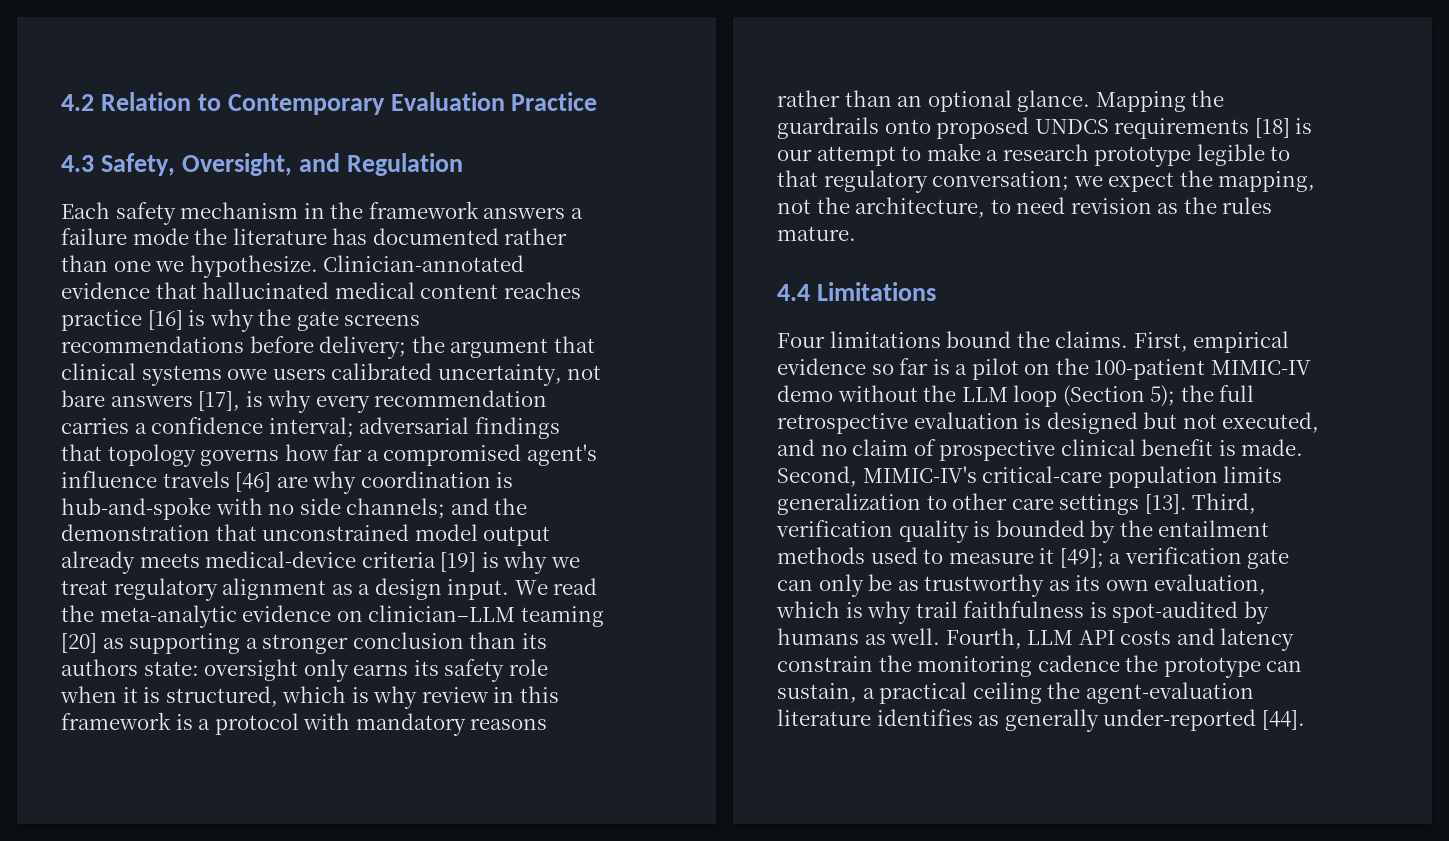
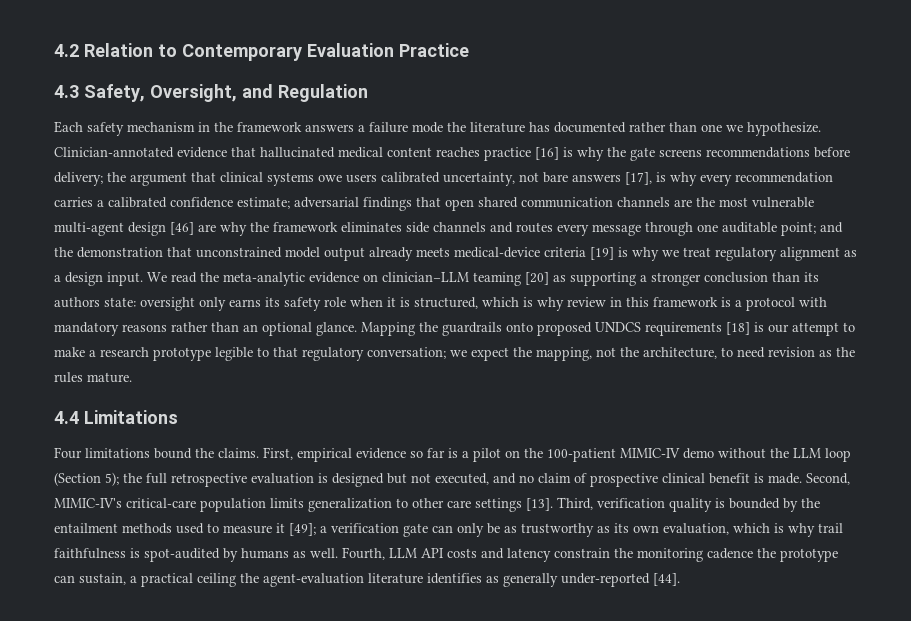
- Clinician-annotated evidence that hallucinated medical content reaches practice [16] is why the gate screens recommendations before delivery; the argument that clinical systems owe users calibrated uncertainty, not bare answers [17], is why every recommendation carries a confidence interval; adversarial findings that topology governs how far a compromised agent's influence travels [46] are why coordination is hub-and-spoke with no side channels; and the demonstration that unconstrained model output already meets medical-device criteria [19] is why we treat regulatory alignment as a design input.
+ Clinician-annotated evidence that hallucinated medical content reaches practice [16] is why the gate screens recommendations before delivery; the argument that clinical systems owe users calibrated uncertainty, not bare answers [17], is why every recommendation carries a calibrated confidence estimate; adversarial findings that open shared communication channels are the most vulnerable multi-agent design [46] are why the framework eliminates side channels and routes every message through one auditable point; and the demonstration that unconstrained model output already meets medical-device criteria [19] is why we treat regulatory alignment as a design input.

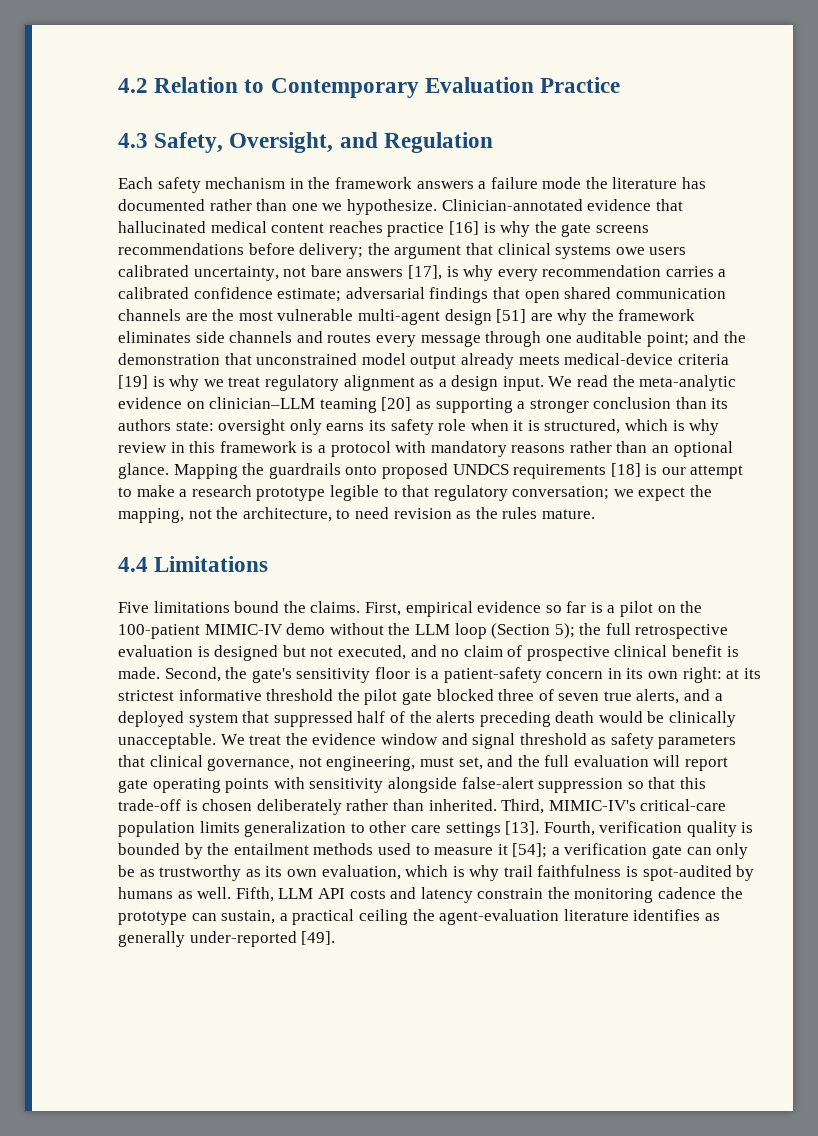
- adversarial findings that open shared communication channels are the most vulnerable multi-agent design [46] are why the framework eliminates side channels and routes every message through one auditable point;
+ adversarial findings that open shared communication channels are the most vulnerable multi-agent design [51] are why the framework eliminates side channels and routes every message through one auditable point;
- Four limitations bound the claims.
+ Five limitations bound the claims.
- Second, MIMIC-IV's critical-care population limits generalization to other care settings [13].
+ Second, the gate's sensitivity floor is a patient-safety concern in its own right: at its strictest informative threshold the pilot gate blocked three of seven true alerts, and a deployed system that suppressed half of the alerts preceding death would be clinically unacceptable. We treat the evidence window and signal threshold as safety parameters that clinical governance, not engineering, must set, and the full evaluation will report gate operating points with sensitivity alongside false-alert suppression so that this trade-off is chosen deliberately rather than inherited. Third, MIMIC-IV's critical-care population limits generalization to other care settings [13].
- Third, verification quality is bounded by the entailment methods used to measure it [49]; a verification gate can only be as trustworthy as its own evaluation, which is why trail faithfulness is spot-audited by humans as well.
+ Fourth, verification quality is bounded by the entailment methods used to measure it [54]; a verification gate can only be as trustworthy as its own evaluation, which is why trail faithfulness is spot-audited by humans as well.
- Fourth, LLM API costs and latency constrain the monitoring cadence the prototype can sustain, a practical ceiling the agent-evaluation literature identifies as generally under-reported [44].
+ Fifth, LLM API costs and latency constrain the monitoring cadence the prototype can sustain, a practical ceiling the agent-evaluation literature identifies as generally under-reported [49].

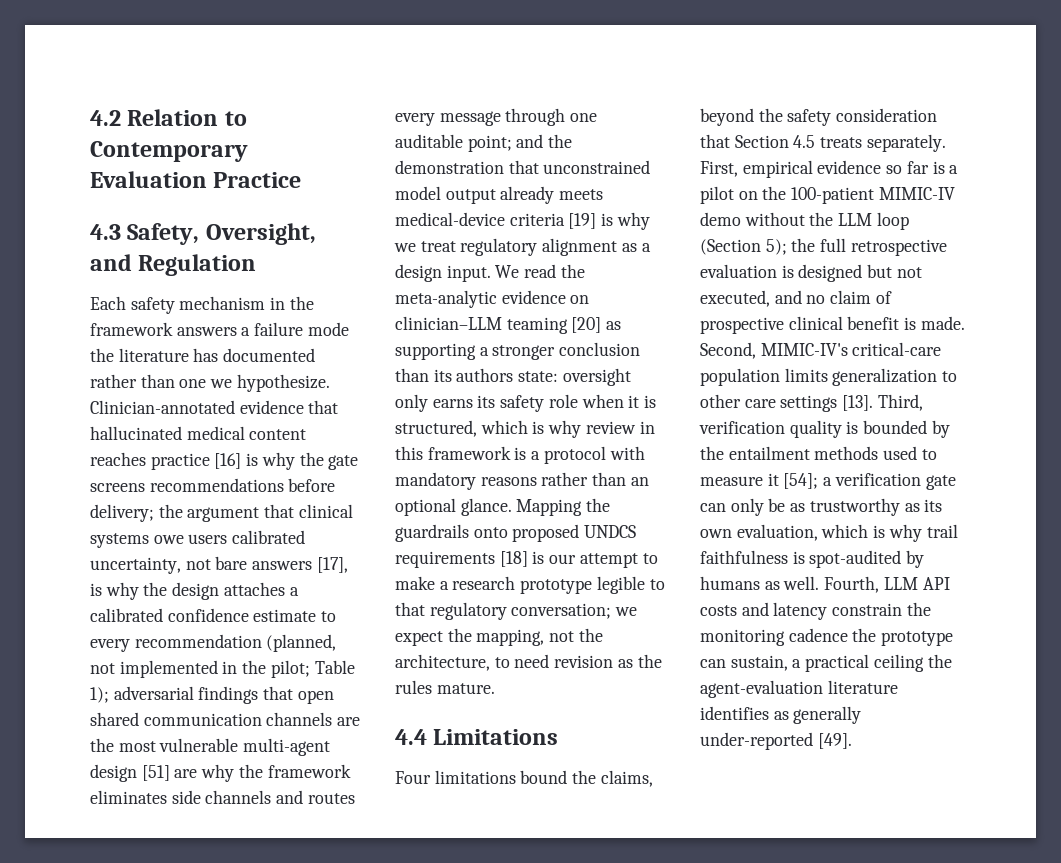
- the argument that clinical systems owe users calibrated uncertainty, not bare answers [17], is why every recommendation carries a calibrated confidence estimate;
+ the argument that clinical systems owe users calibrated uncertainty, not bare answers [17], is why the design attaches a calibrated confidence estimate to every recommendation (planned, not implemented in the pilot; Table 1);
- Five limitations bound the claims.
+ Four limitations bound the claims, beyond the safety consideration that Section 4.5 treats separately.
- Second, the gate's sensitivity floor is a patient-safety concern in its own right: at its strictest informative threshold the pilot gate blocked three of seven true alerts, and a deployed system that suppressed half of the alerts preceding death would be clinically unacceptable. We treat the evidence window and signal threshold as safety parameters that clinical governance, not engineering, must set, and the full evaluation will report gate operating points with sensitivity alongside false-alert suppression so that this trade-off is chosen deliberately rather than inherited. Third, MIMIC-IV's critical-care population limits generalization to other care settings [13].
+ Second, MIMIC-IV's critical-care population limits generalization to other care settings [13].
- Fourth, verification quality is bounded by the entailment methods used to measure it [54]; a verification gate can only be as trustworthy as its own evaluation, which is why trail faithfulness is spot-audited by humans as well.
+ Third, verification quality is bounded by the entailment methods used to measure it [54]; a verification gate can only be as trustworthy as its own evaluation, which is why trail faithfulness is spot-audited by humans as well.
- Fifth, LLM API costs and latency constrain the monitoring cadence the prototype can sustain, a practical ceiling the agent-evaluation literature identifies as generally under-reported [49].
+ Fourth, LLM API costs and latency constrain the monitoring cadence the prototype can sustain, a practical ceiling the agent-evaluation literature identifies as generally under-reported [49].

